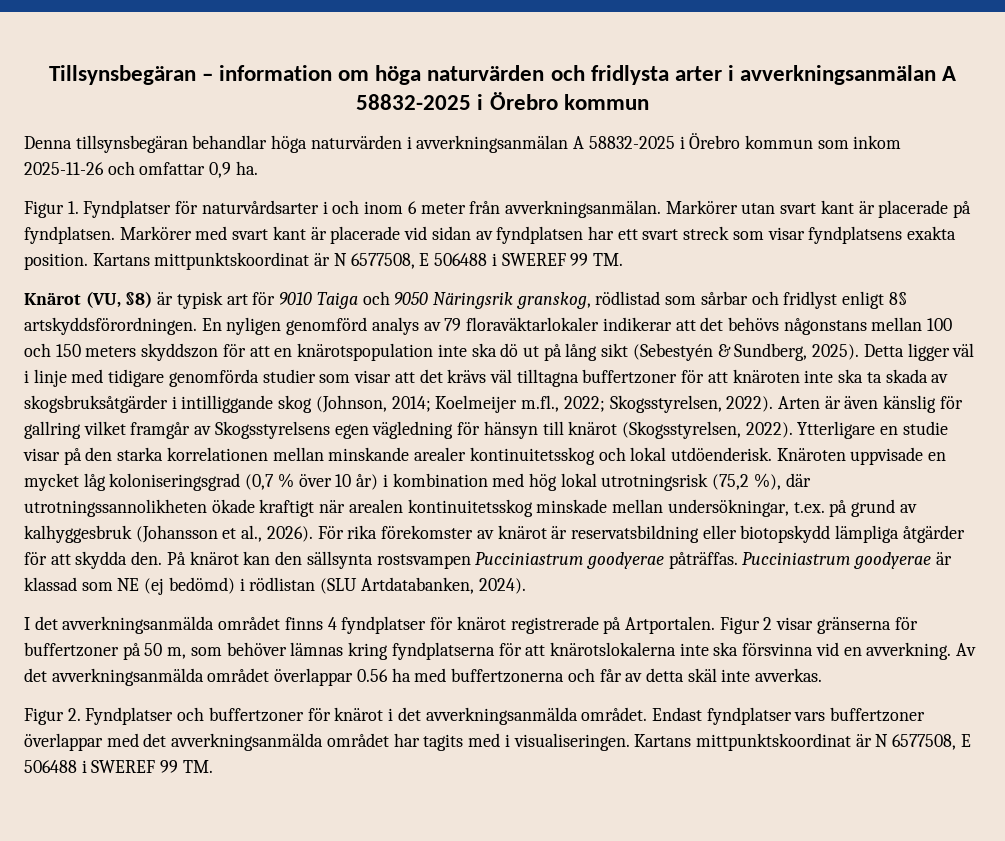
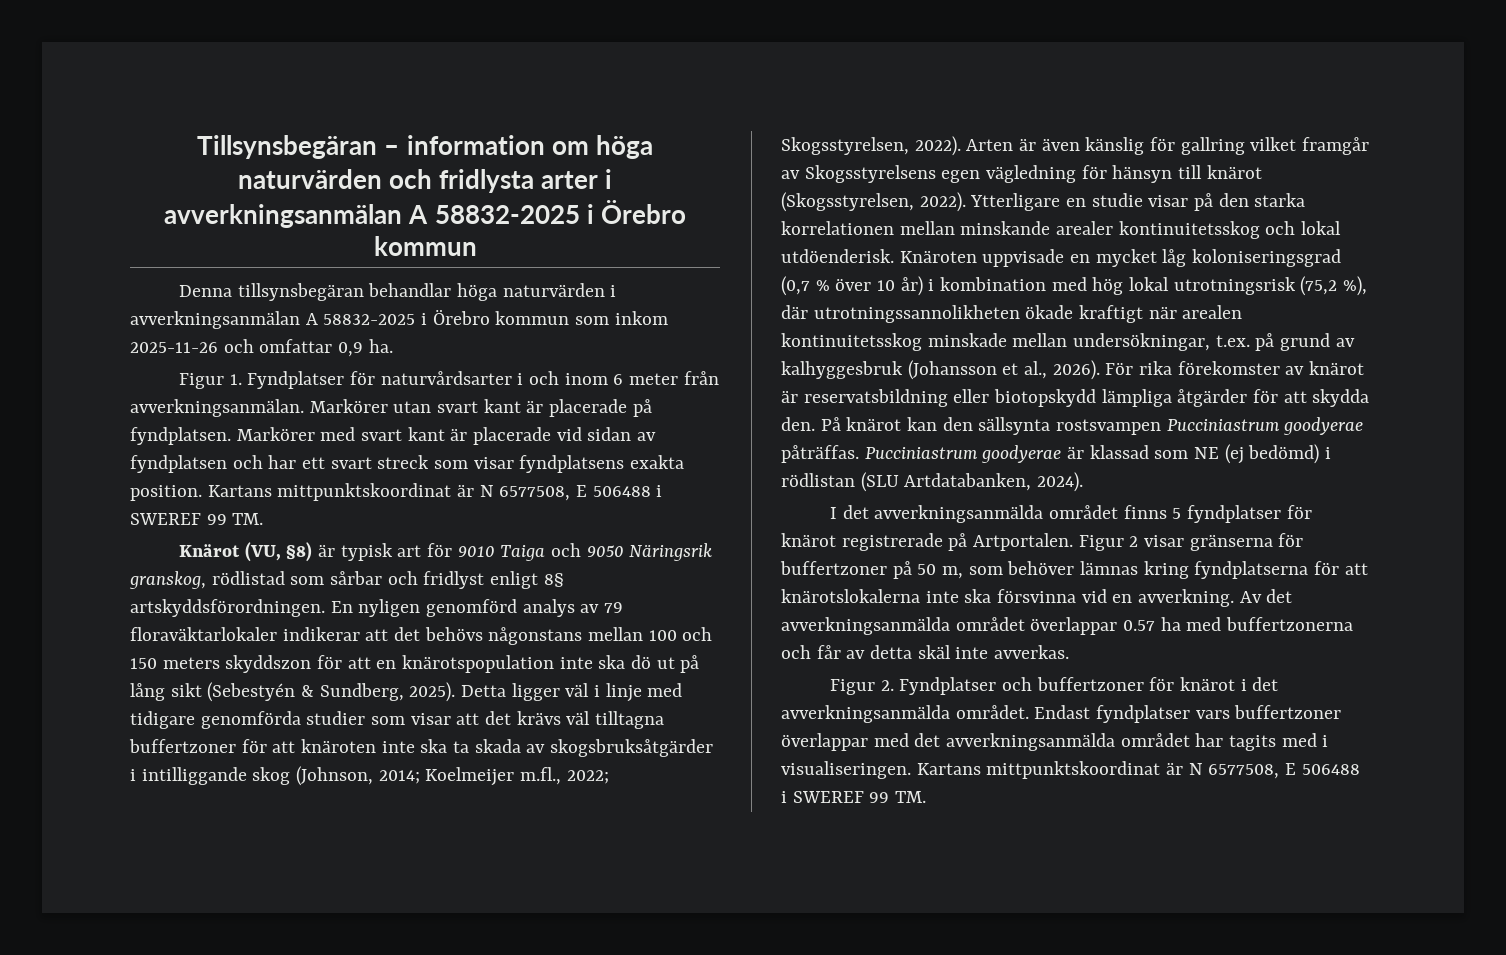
- Markörer med svart kant är placerade vid sidan av fyndplatsen har ett svart streck som visar fyndplatsens exakta position.
+ Markörer med svart kant är placerade vid sidan av fyndplatsen och har ett svart streck som visar fyndplatsens exakta position.
- I det avverkningsanmälda området finns 4 fyndplatser för knärot registrerade på Artportalen.
+ I det avverkningsanmälda området finns 5 fyndplatser för knärot registrerade på Artportalen.
- Av det avverkningsanmälda området överlappar 0.56 ha med buffertzonerna och får av detta skäl inte avverkas.
+ Av det avverkningsanmälda området överlappar 0.57 ha med buffertzonerna och får av detta skäl inte avverkas.

